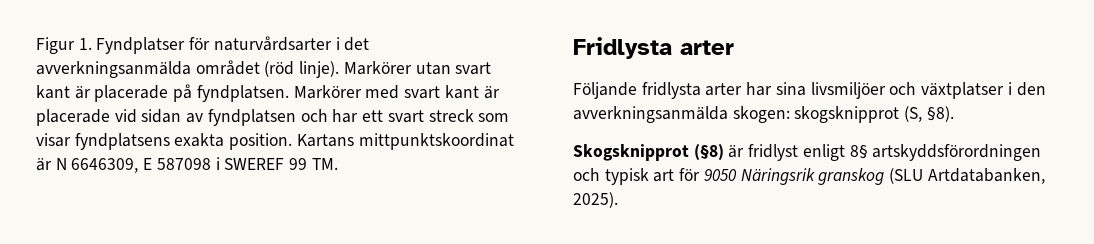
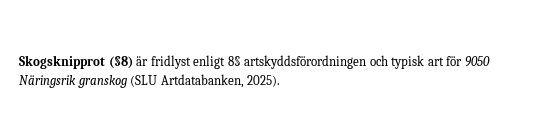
- Figur 1. Fyndplatser för naturvårdsarter i det avverkningsanmälda området (röd linje). Markörer utan svart kant är placerade på fyndplatsen. Markörer med svart kant är placerade vid sidan av fyndplatsen och har ett svart streck som visar fyndplatsens exakta position. Kartans mittpunktskoordinat är N 6646309, E 587098 i SWEREF 99 TM.
- Fridlysta arter
- Följande fridlysta arter har sina livsmiljöer och växtplatser i den avverkningsanmälda skogen: skogsknipprot (S, §8).

